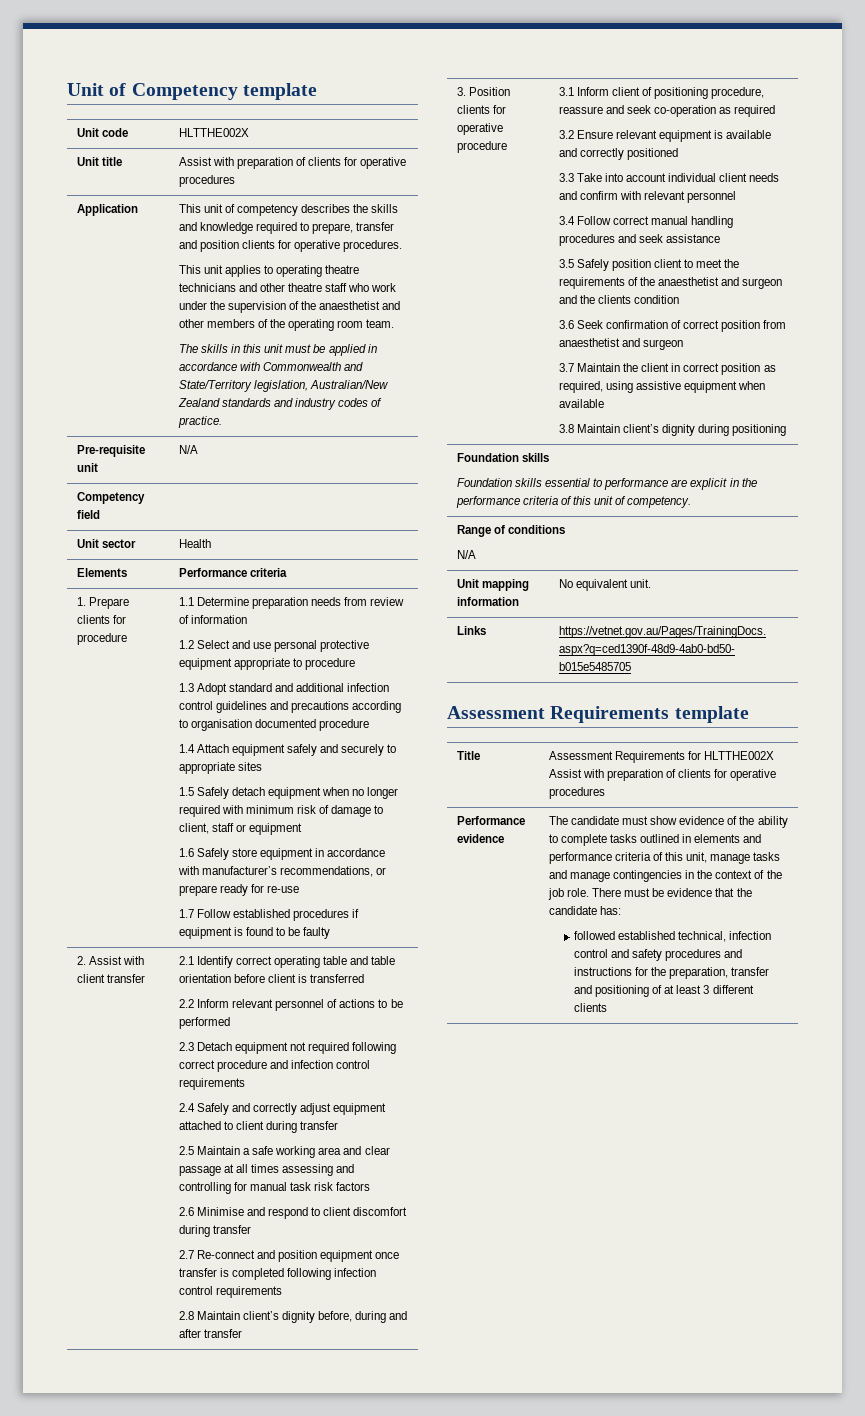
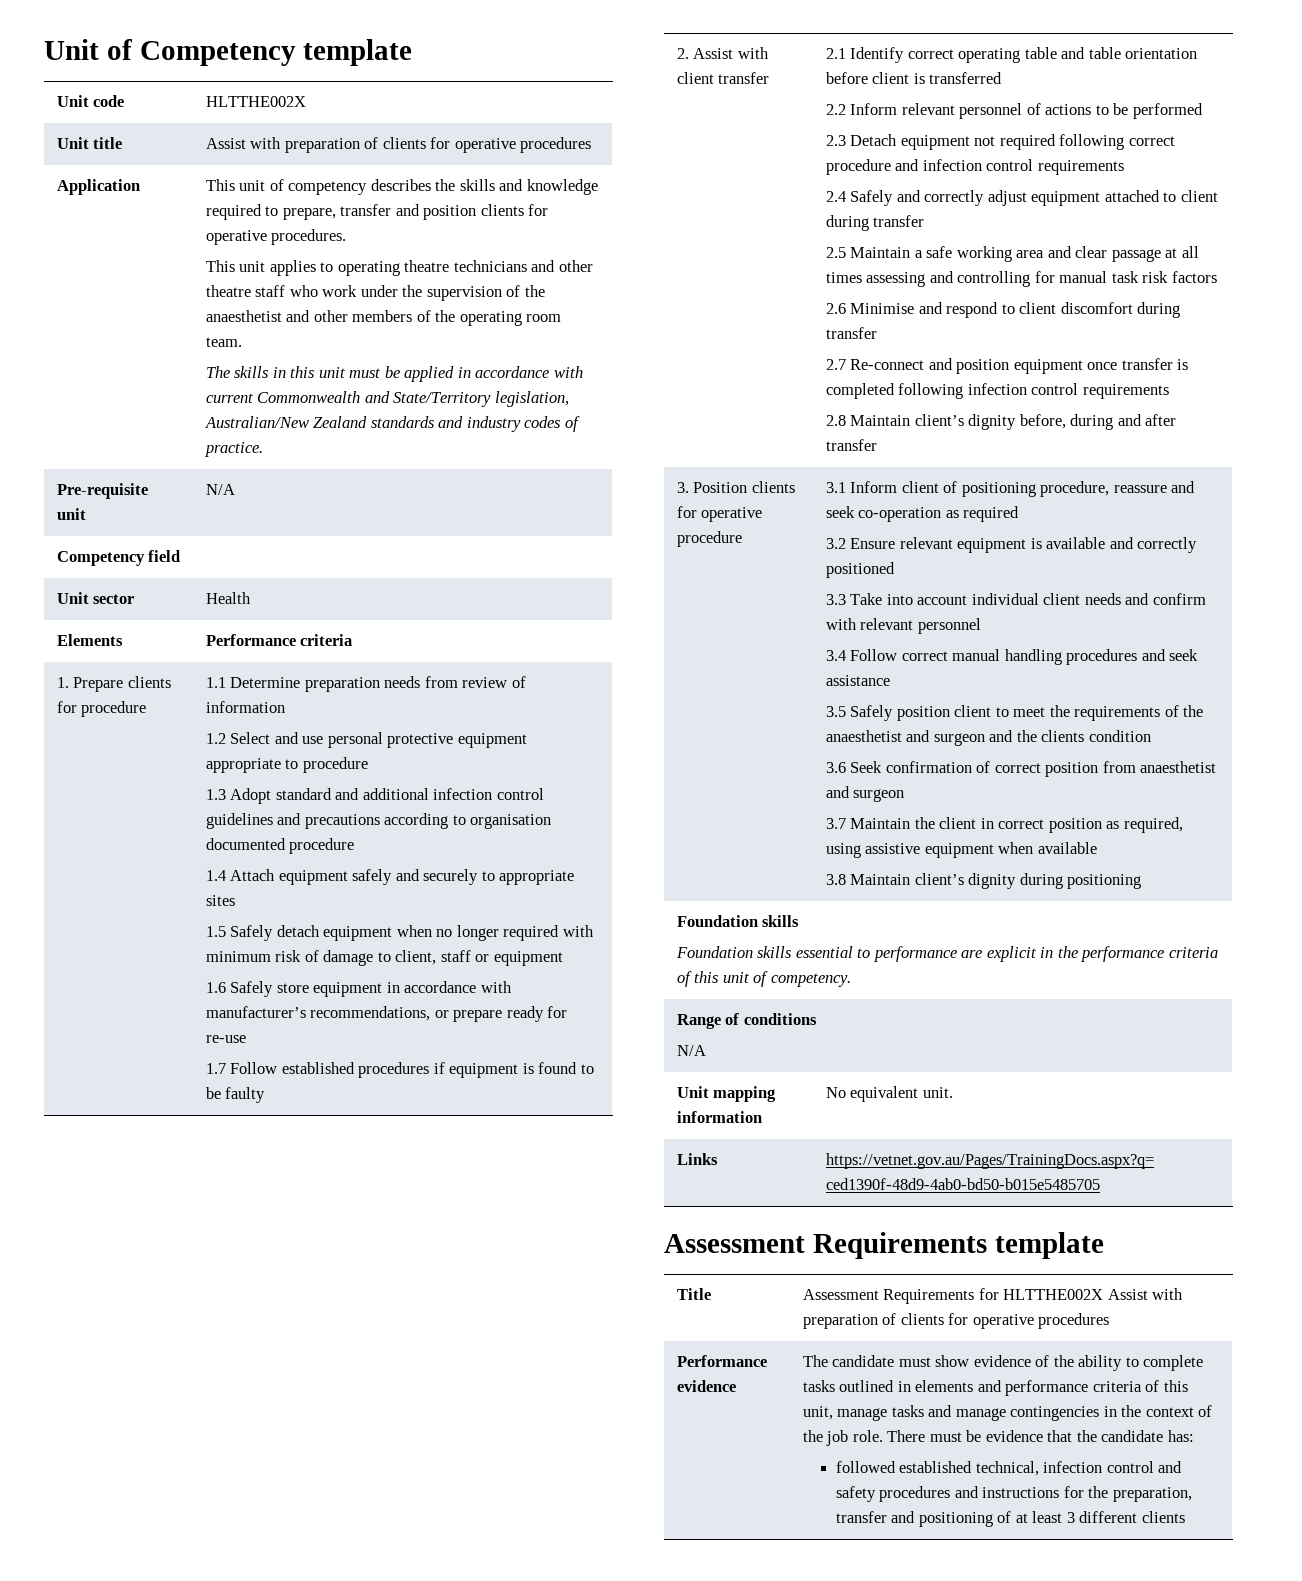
- The skills in this unit must be applied in accordance with Commonwealth and State/Territory legislation, Australian/New Zealand standards and industry codes of practice.
+ The skills in this unit must be applied in accordance with current Commonwealth and State/Territory legislation, Australian/New Zealand standards and industry codes of practice.

